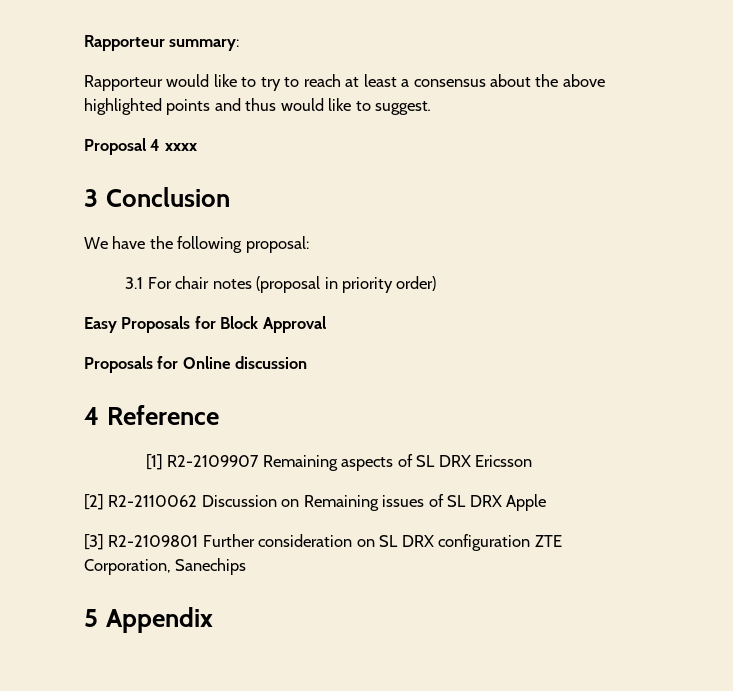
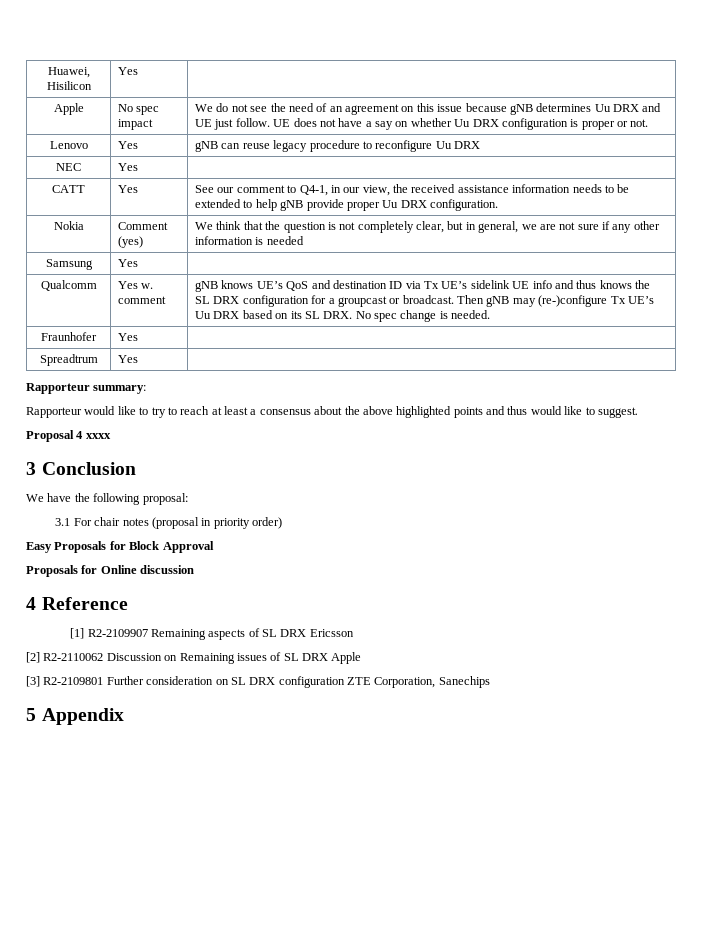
+ Huawei, Hisilicon | Yes |
+ Apple | No spec impact | We do not see the need of an agreement on this issue because gNB determines Uu DRX and UE just follow. UE does not have a say on whether Uu DRX configuration is proper or not.
+ Lenovo | Yes | gNB can reuse legacy procedure to reconfigure Uu DRX
+ NEC | Yes |
+ CATT | Yes | See our comment to Q4-1, in our view, the received assistance information needs to be extended to help gNB provide proper Uu DRX configuration.
+ Nokia | Comment (yes) | We think that the question is not completely clear, but in general, we are not sure if any other information is needed
+ Samsung | Yes |
+ Qualcomm | Yes w. comment | gNB knows UE’s QoS and destination ID via Tx UE’s sidelink UE info and thus knows the SL DRX configuration for a groupcast or broadcast. Then gNB may (re-)configure Tx UE’s Uu DRX based on its SL DRX. No spec change is needed.
+ Fraunhofer | Yes |
+ Spreadtrum | Yes |

